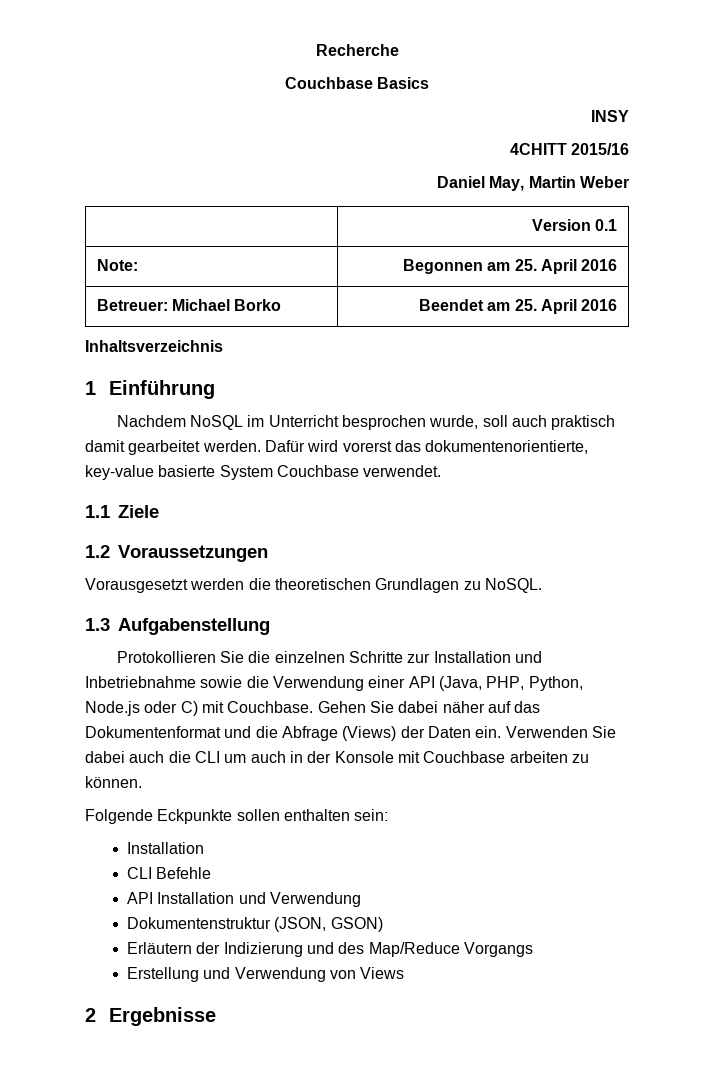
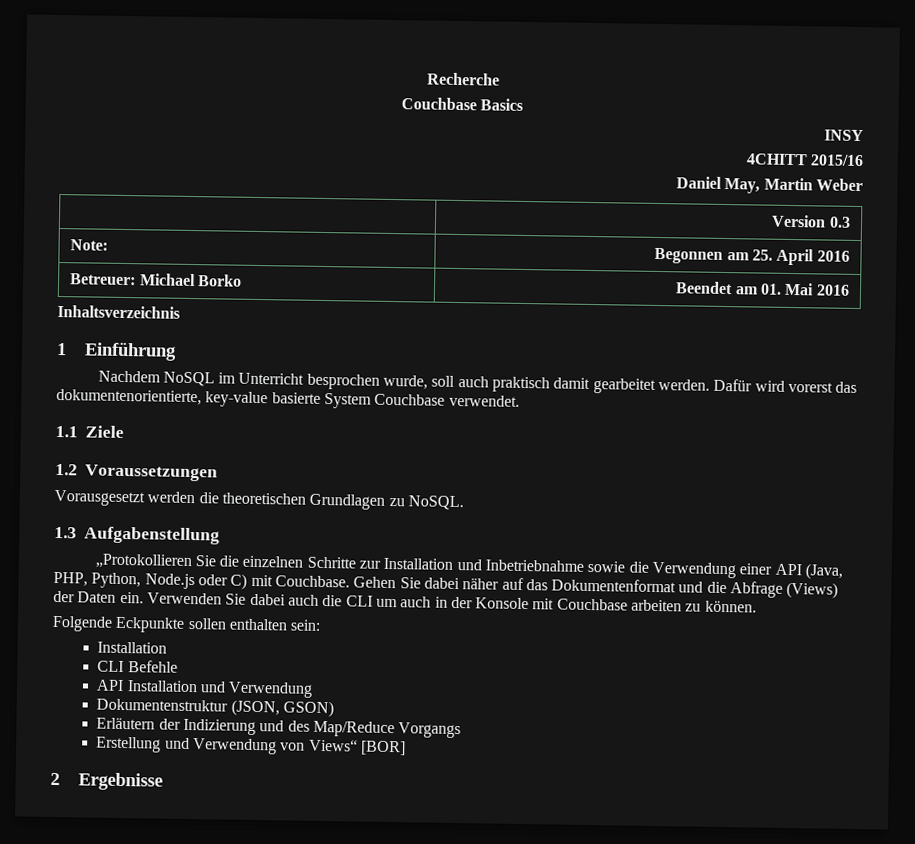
- | Version 0.1
+ | Version 0.3
- Betreuer: Michael Borko | Beendet am 25. April 2016
+ Betreuer: Michael Borko | Beendet am 01. Mai 2016
- Protokollieren Sie die einzelnen Schritte zur Installation und Inbetriebnahme sowie die Verwendung einer API (Java, PHP, Python, Node.js oder C) mit Couchbase.
+ „Protokollieren Sie die einzelnen Schritte zur Installation und Inbetriebnahme sowie die Verwendung einer API (Java, PHP, Python, Node.js oder C) mit Couchbase.
- Erstellung und Verwendung von Views
+ Erstellung und Verwendung von Views“ [BOR]

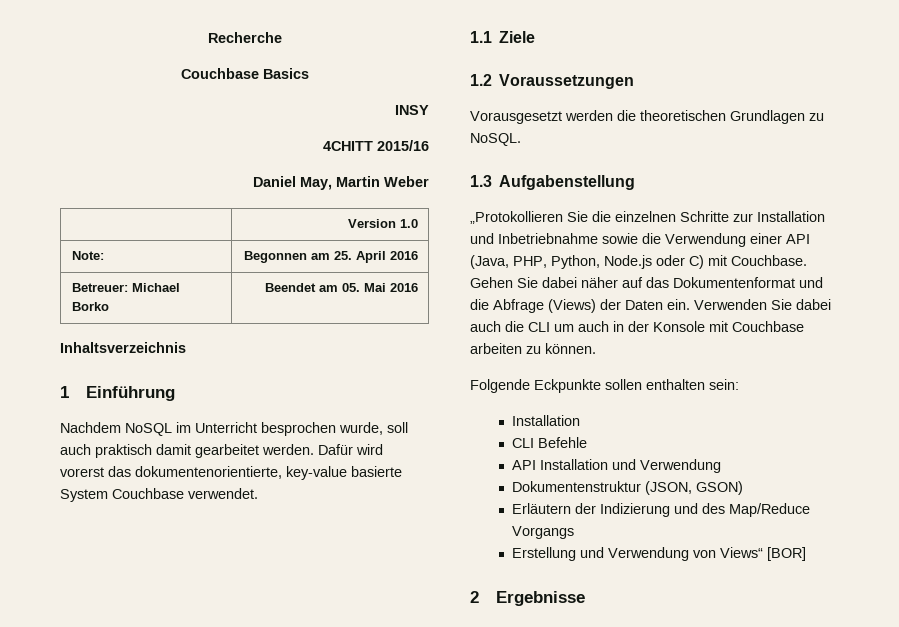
- | Version 0.3
+ | Version 1.0
- Betreuer: Michael Borko | Beendet am 01. Mai 2016
+ Betreuer: Michael Borko | Beendet am 05. Mai 2016

